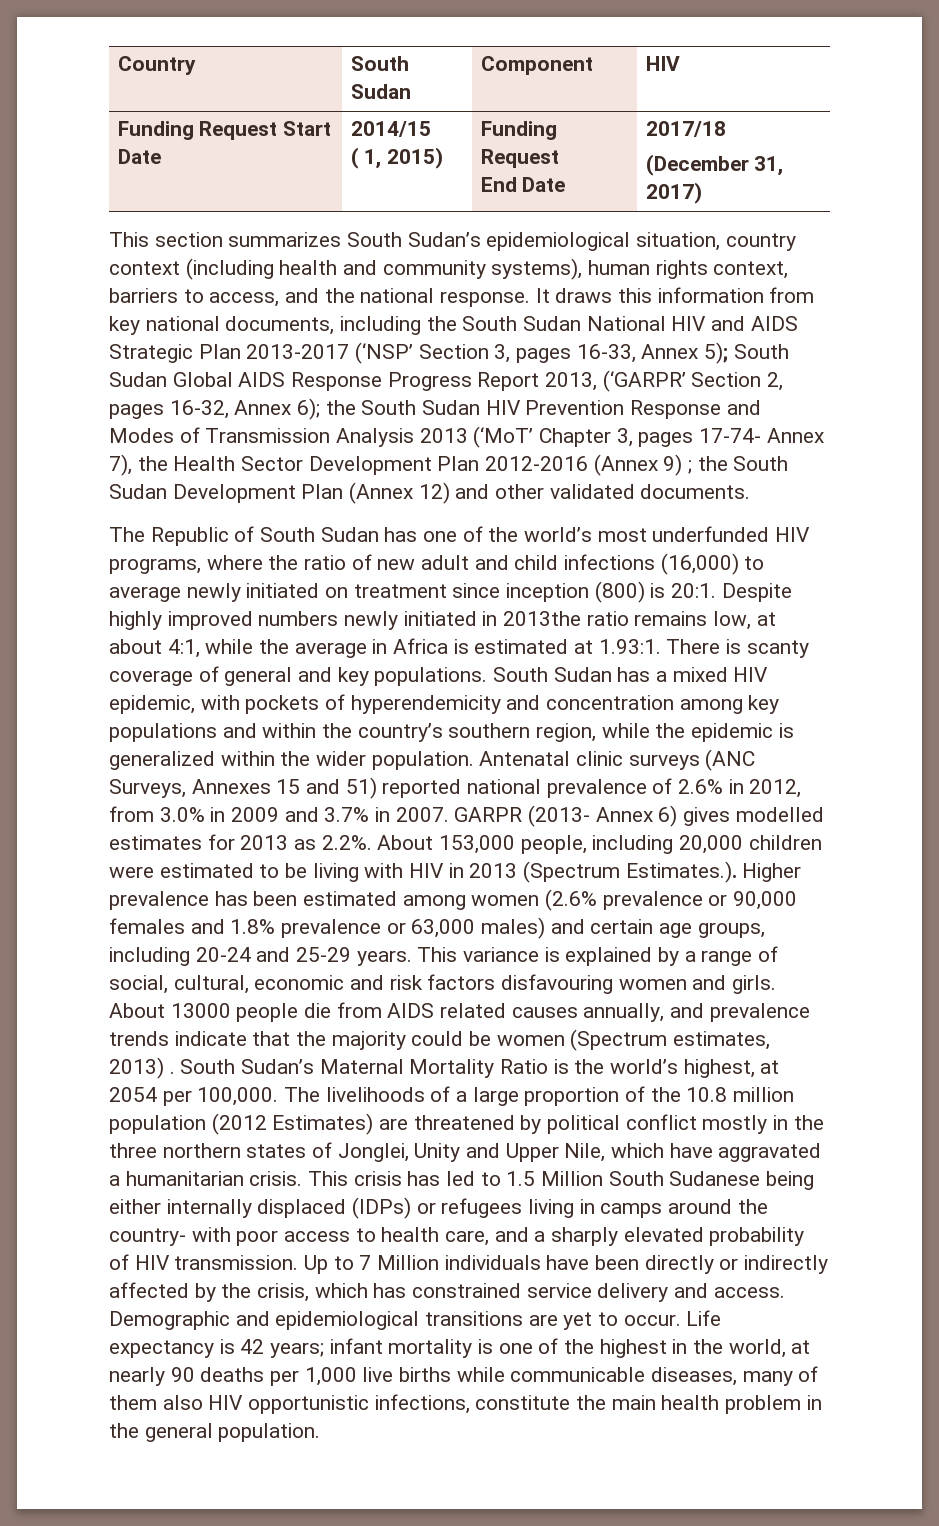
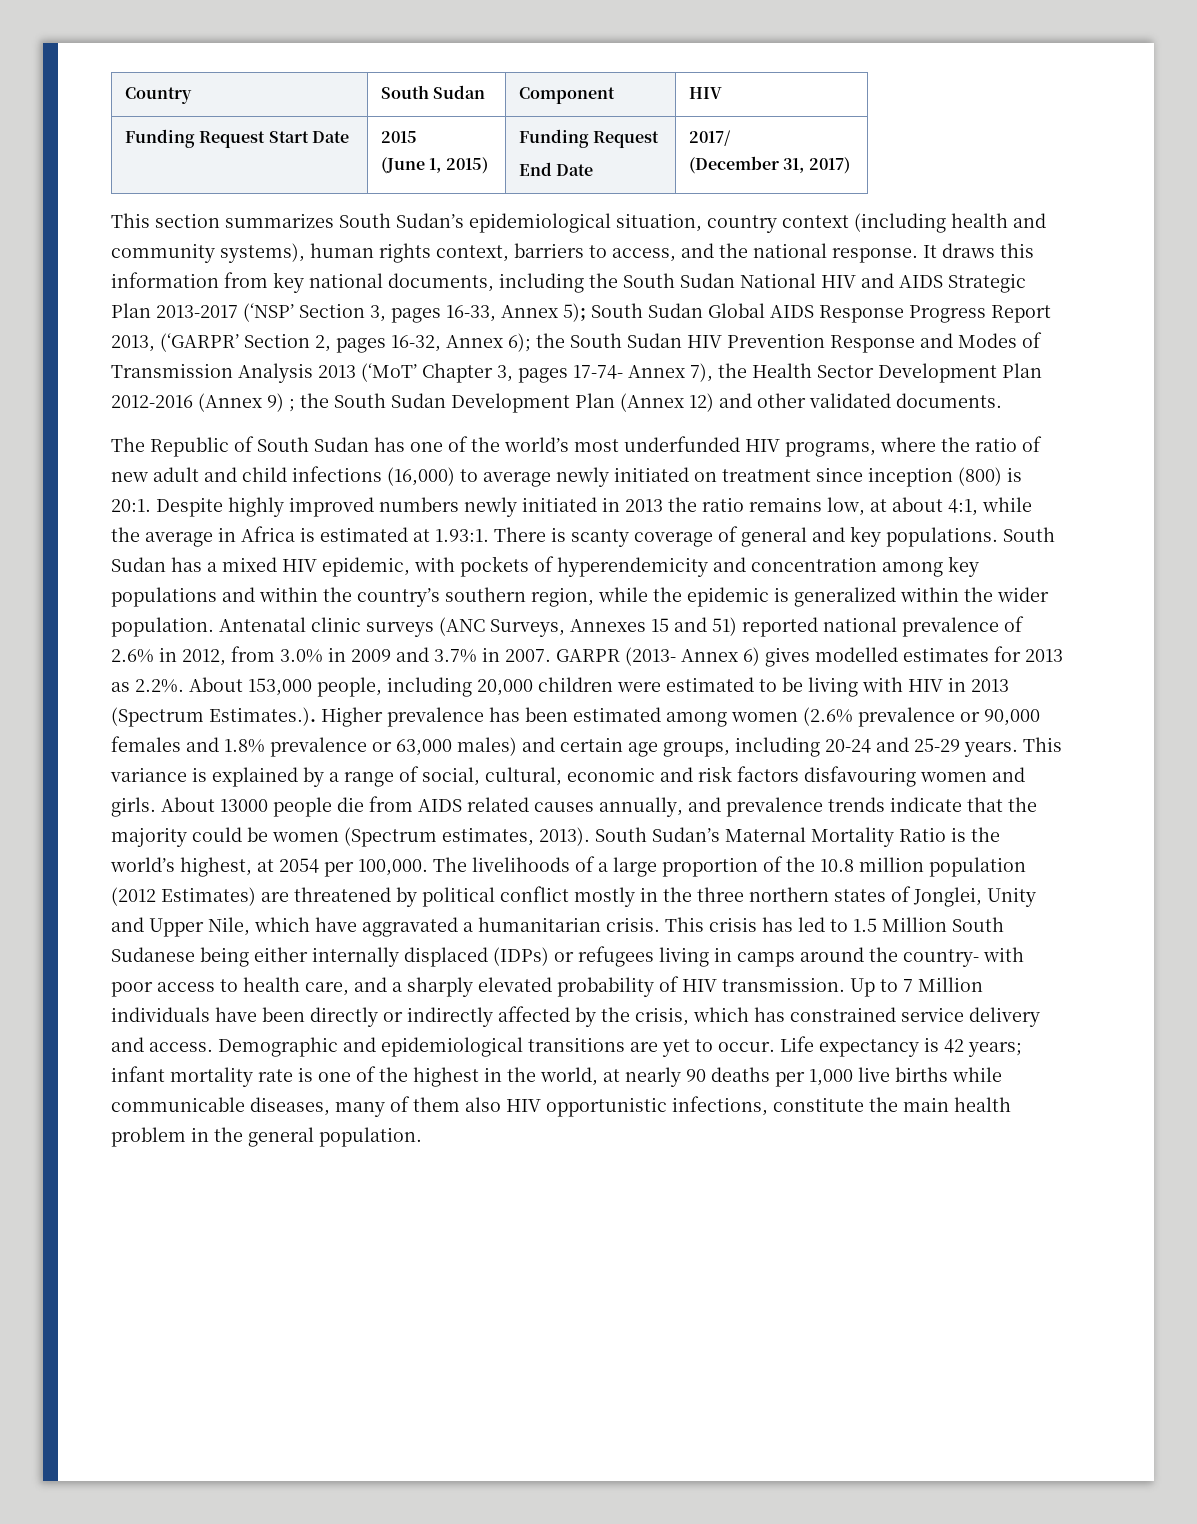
- Funding Request Start Date | 2014/15
- ( 1, 2015) | Funding Request
- End Date | 2017/18
+ Funding Request Start Date | 2015
+ (June 1, 2015) | Funding Request
+ End Date | 2017/
- Despite highly improved numbers newly initiated in 2013the ratio remains low, at about 4:1, while the average in Africa is estimated at 1.93:1. There is scanty coverage of general and key populations.
+ Despite highly improved numbers newly initiated in 2013 the ratio remains low, at about 4:1, while the average in Africa is estimated at 1.93:1. There is scanty coverage of general and key populations.
- About 13000 people die from AIDS related causes annually, and prevalence trends indicate that the majority could be women (Spectrum estimates, 2013) .
+ About 13000 people die from AIDS related causes annually, and prevalence trends indicate that the majority could be women (Spectrum estimates, 2013).
- Life expectancy is 42 years; infant mortality is one of the highest in the world, at nearly 90 deaths per 1,000 live births while communicable diseases, many of them also HIV opportunistic infections, constitute the main health problem in the general population.
+ Life expectancy is 42 years; infant mortality rate is one of the highest in the world, at nearly 90 deaths per 1,000 live births while communicable diseases, many of them also HIV opportunistic infections, constitute the main health problem in the general population.

